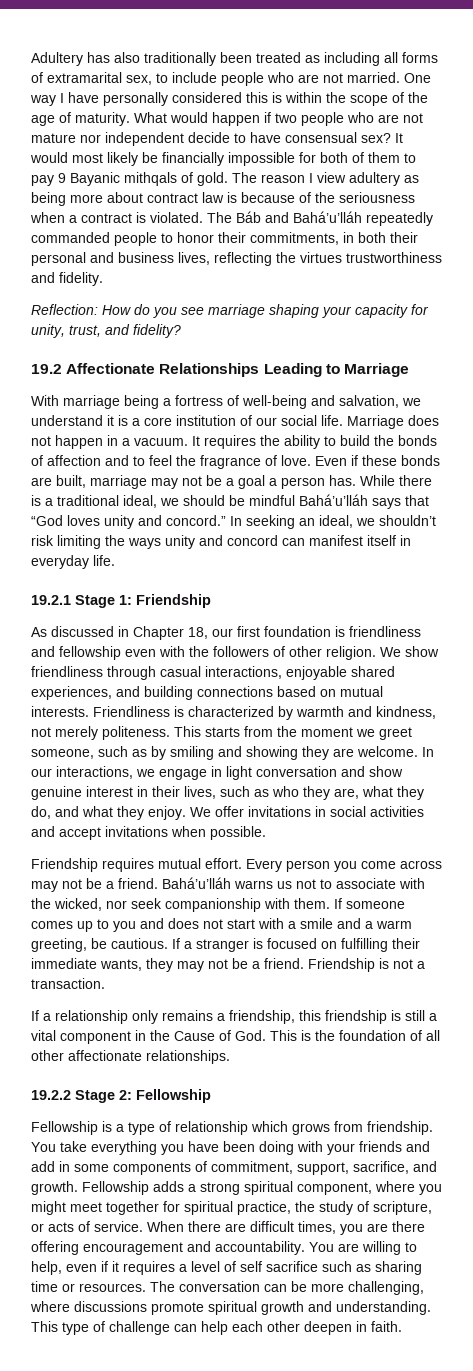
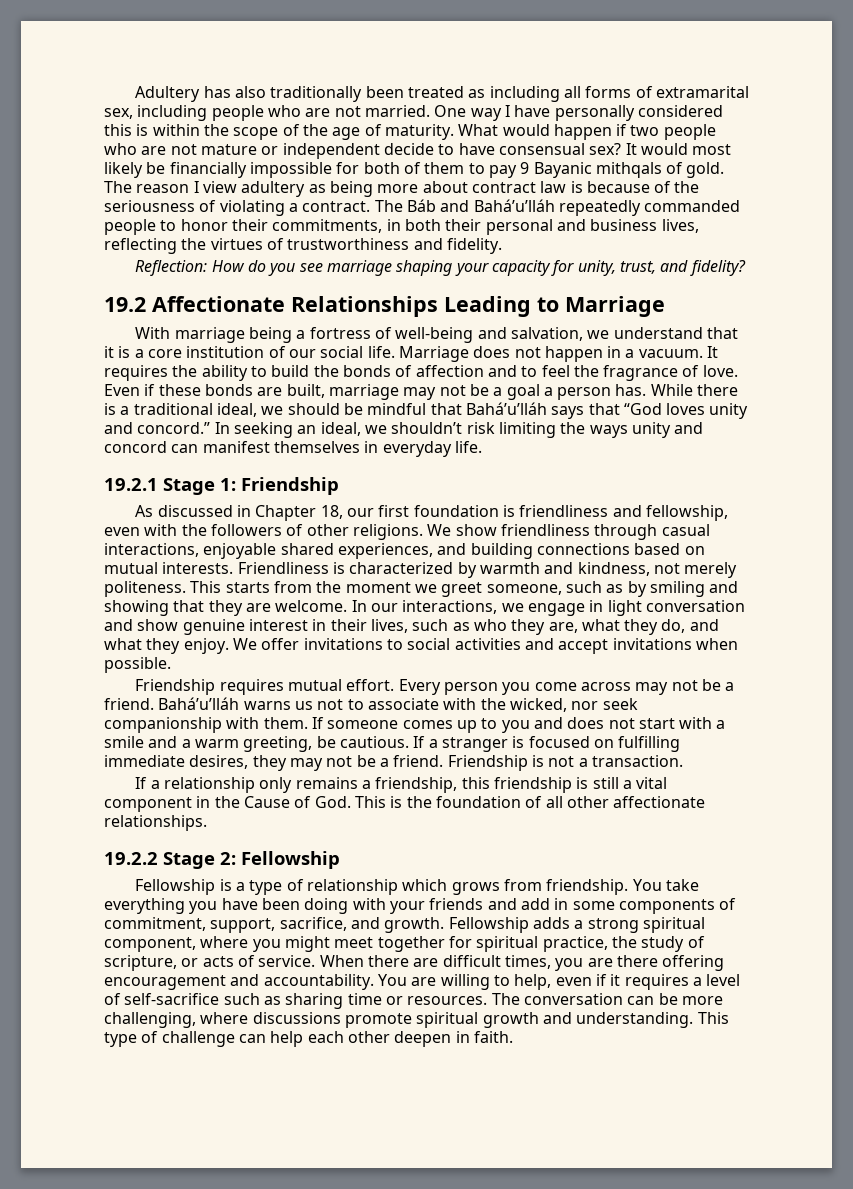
- Adultery has also traditionally been treated as including all forms of extramarital sex, to include people who are not married.
+ Adultery has also traditionally been treated as including all forms of extramarital sex, including people who are not married.
- What would happen if two people who are not mature nor independent decide to have consensual sex?
+ What would happen if two people who are not mature or independent decide to have consensual sex?
- The reason I view adultery as being more about contract law is because of the seriousness when a contract is violated.
+ The reason I view adultery as being more about contract law is because of the seriousness of violating a contract.
- The Báb and Bahá’u’lláh repeatedly commanded people to honor their commitments, in both their personal and business lives, reflecting the virtues trustworthiness and fidelity.
+ The Báb and Bahá’u’lláh repeatedly commanded people to honor their commitments, in both their personal and business lives, reflecting the virtues of trustworthiness and fidelity.
- With marriage being a fortress of well-being and salvation, we understand it is a core institution of our social life.
+ With marriage being a fortress of well-being and salvation, we understand that it is a core institution of our social life.
- While there is a traditional ideal, we should be mindful Bahá’u’lláh says that “God loves unity and concord.”
+ While there is a traditional ideal, we should be mindful that Bahá’u’lláh says that “God loves unity and concord.”
- In seeking an ideal, we shouldn’t risk limiting the ways unity and concord can manifest itself in everyday life.
+ In seeking an ideal, we shouldn’t risk limiting the ways unity and concord can manifest themselves in everyday life.
- As discussed in Chapter 18, our first foundation is friendliness and fellowship even with the followers of other religion.
+ As discussed in Chapter 18, our first foundation is friendliness and fellowship, even with the followers of other religions.
- This starts from the moment we greet someone, such as by smiling and showing they are welcome.
+ This starts from the moment we greet someone, such as by smiling and showing that they are welcome.
- We offer invitations in social activities and accept invitations when possible.
+ We offer invitations to social activities and accept invitations when possible.
- If a stranger is focused on fulfilling their immediate wants, they may not be a friend.
+ If a stranger is focused on fulfilling immediate desires, they may not be a friend.
- You are willing to help, even if it requires a level of self sacrifice such as sharing time or resources.
+ You are willing to help, even if it requires a level of self-sacrifice such as sharing time or resources.

